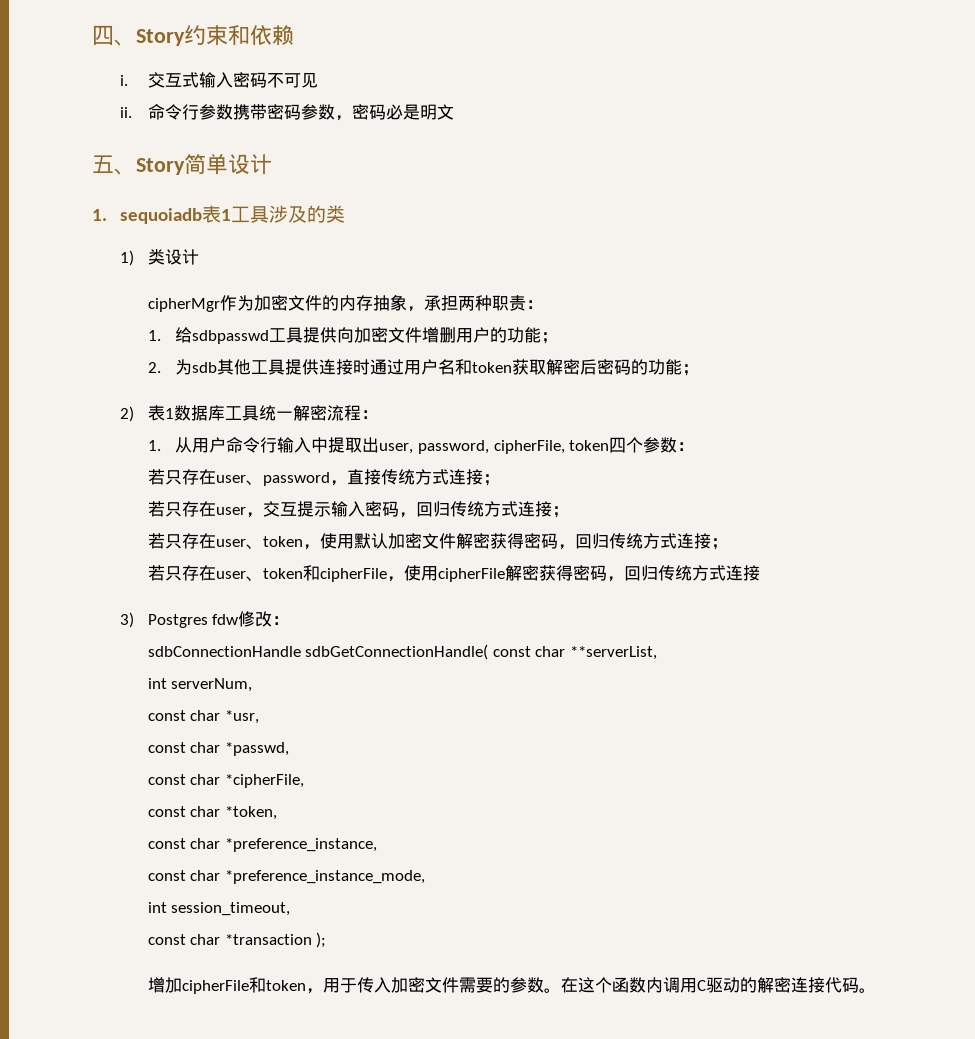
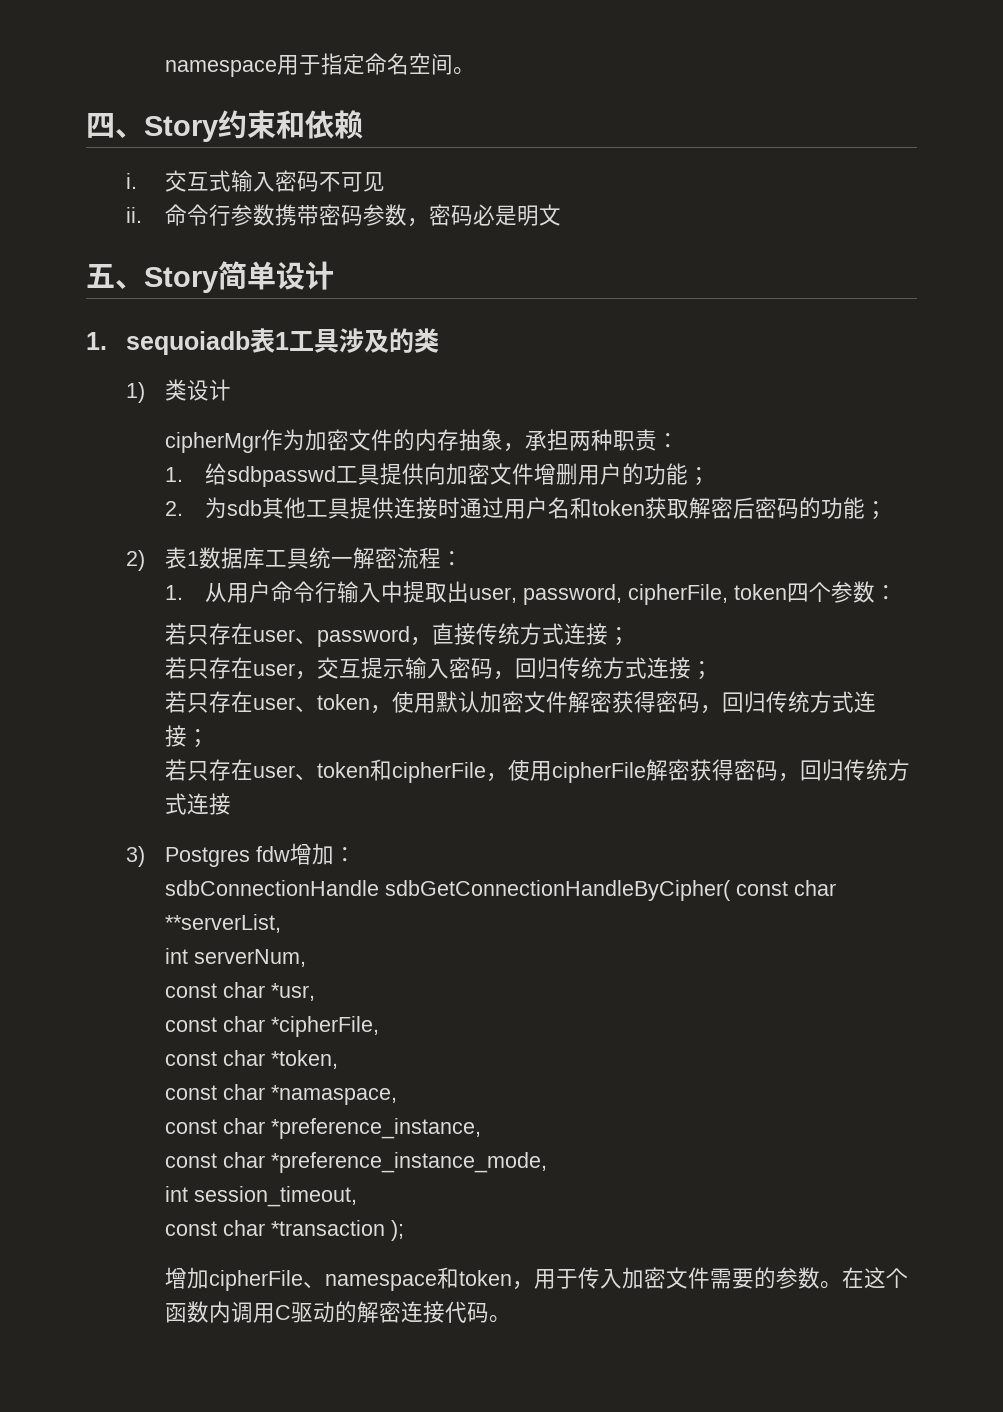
+ namespace用于指定命名空间。
- 3) Postgres fdw修改：
+ 3) Postgres fdw增加：
- sdbConnectionHandle sdbGetConnectionHandle( const char **serverList,
+ sdbConnectionHandle sdbGetConnectionHandleByCipher( const char **serverList,
- const char *passwd,
+ const char *namaspace,
- 增加cipherFile和token，用于传入加密文件需要的参数。
+ 增加cipherFile、namespace和token，用于传入加密文件需要的参数。

